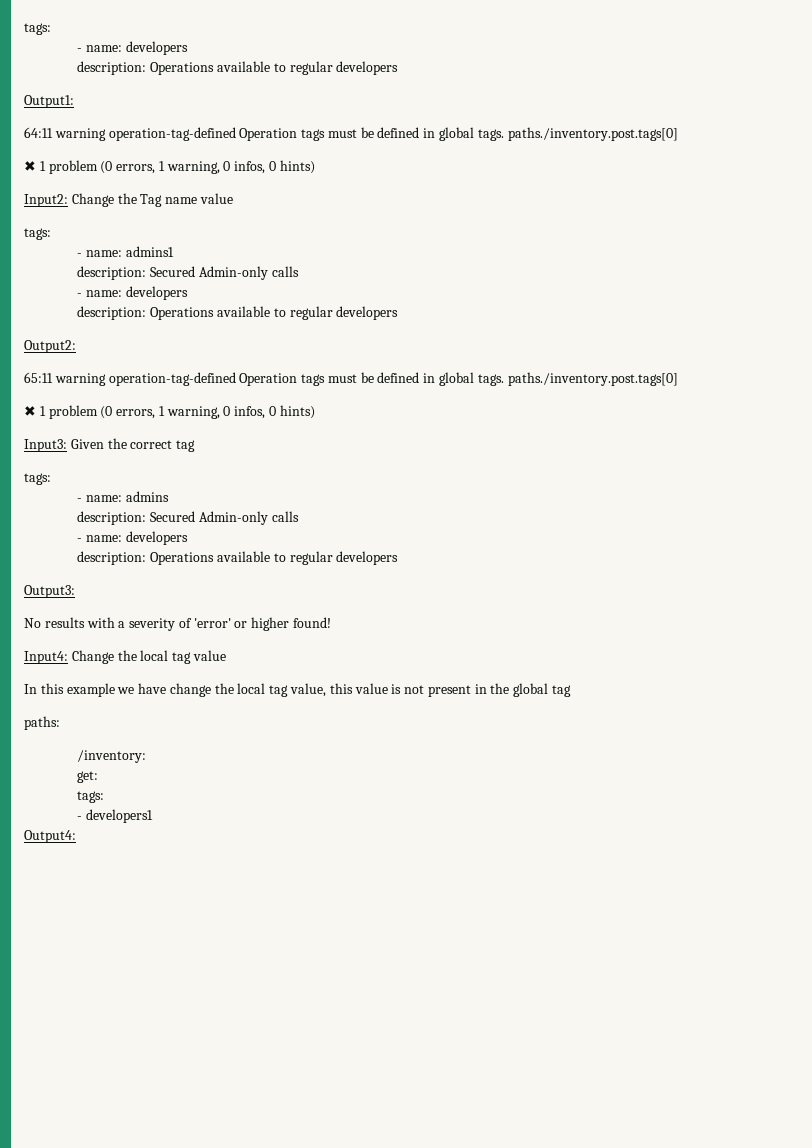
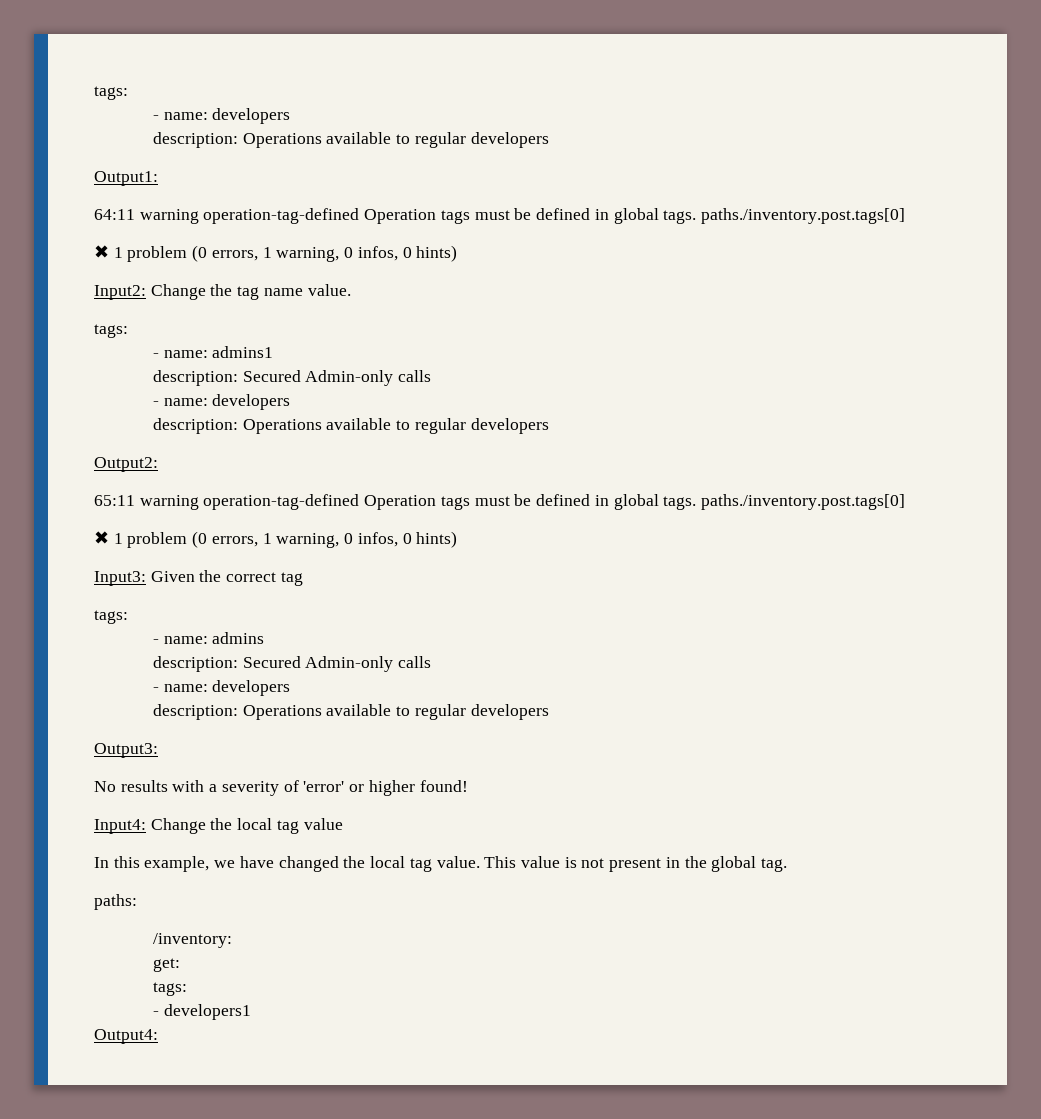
- Input2: Change the Tag name value
+ Input2: Change the tag name value.
- In this example we have change the local tag value, this value is not present in the global tag
+ In this example, we have changed the local tag value. This value is not present in the global tag.

